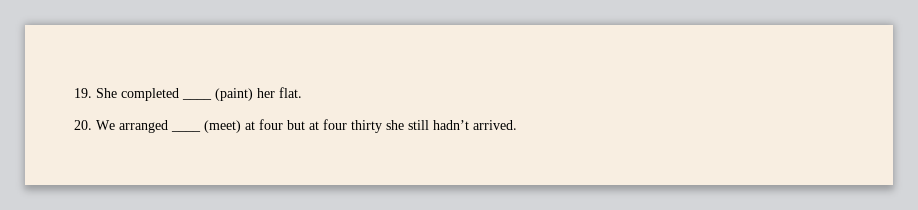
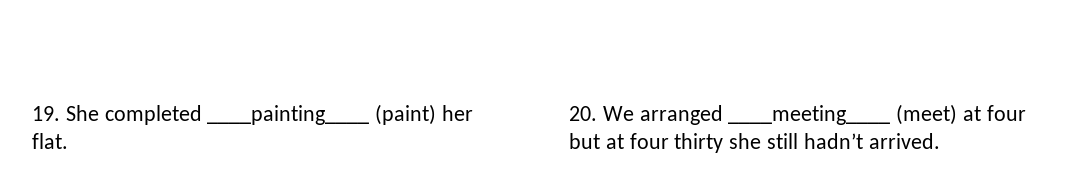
- 19. She completed ____ (paint) her flat.
+ 19. She completed ____painting____ (paint) her flat.
- 20. We arranged ____ (meet) at four but at four thirty she still hadn’t arrived.
+ 20. We arranged ____meeting____ (meet) at four but at four thirty she still hadn’t arrived.

